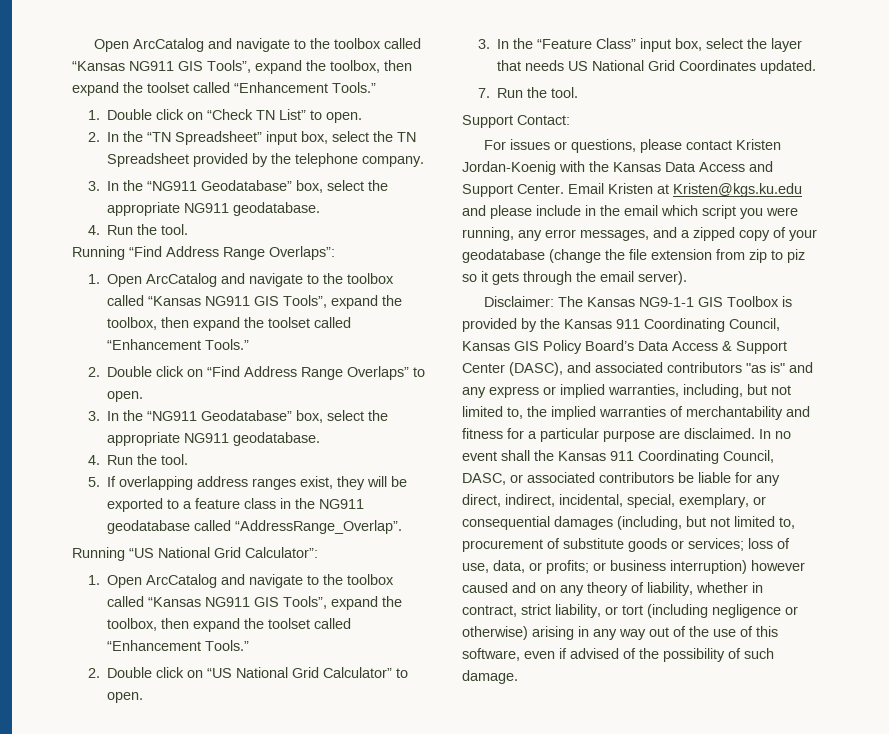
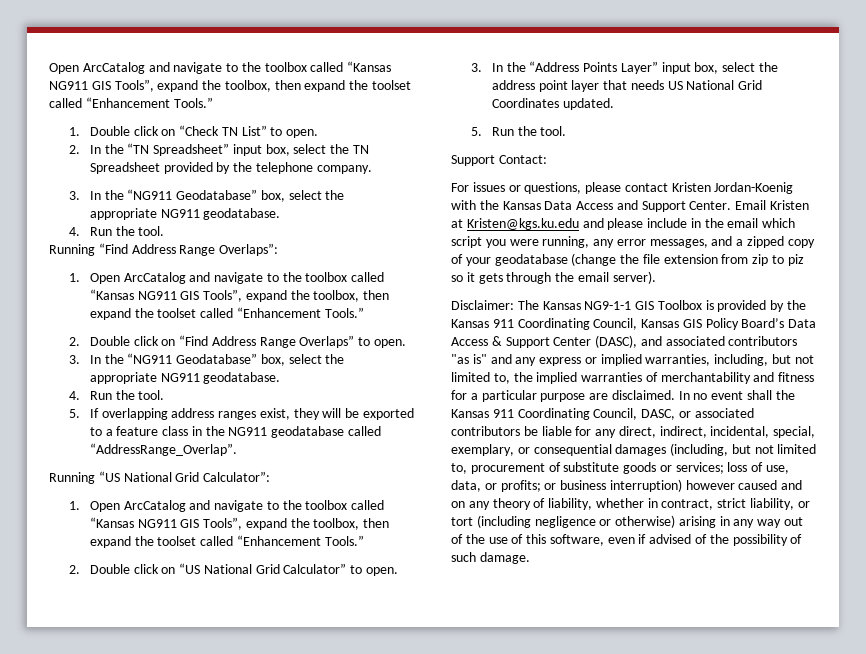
- 3. In the “Feature Class” input box, select the layer that needs US National Grid Coordinates updated.
+ 3. In the “Address Points Layer” input box, select the address point layer that needs US National Grid Coordinates updated.
- 7. Run the tool.
+ 5. Run the tool.

